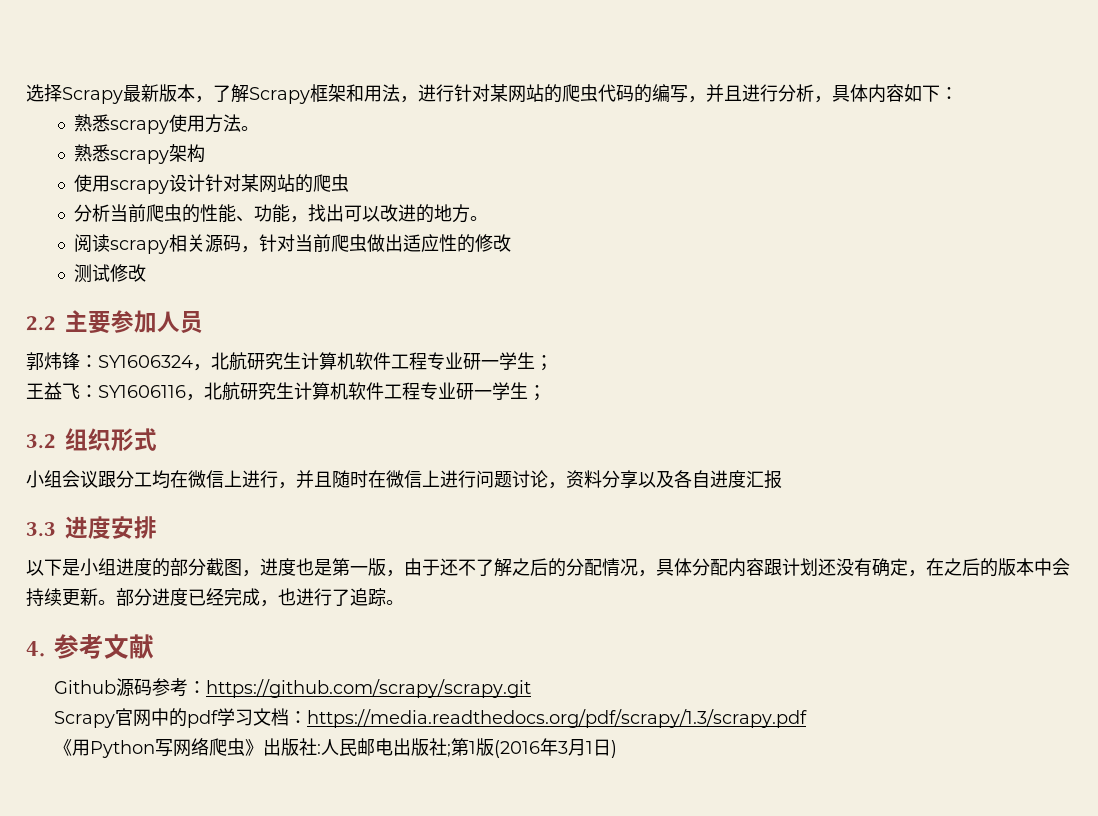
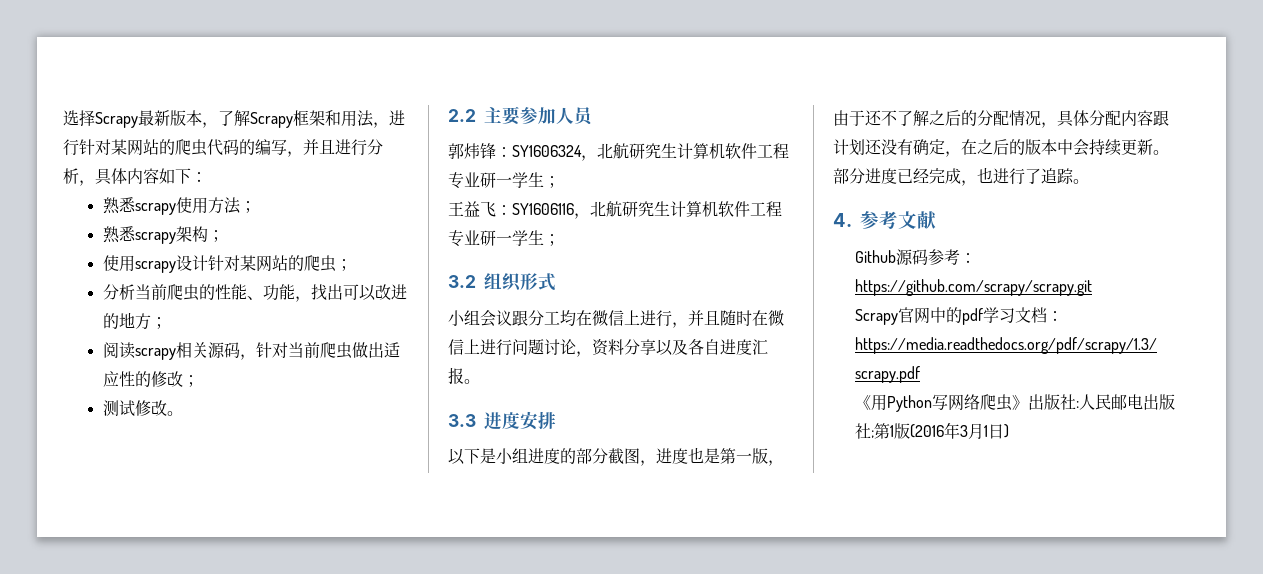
- 熟悉scrapy使用方法。
+ 熟悉scrapy使用方法；
- 熟悉scrapy架构
+ 熟悉scrapy架构；
- 使用scrapy设计针对某网站的爬虫
+ 使用scrapy设计针对某网站的爬虫；
- 分析当前爬虫的性能、功能，找出可以改进的地方。
+ 分析当前爬虫的性能、功能，找出可以改进的地方；
- 阅读scrapy相关源码，针对当前爬虫做出适应性的修改
+ 阅读scrapy相关源码，针对当前爬虫做出适应性的修改；
- 测试修改
+ 测试修改。
- 小组会议跟分工均在微信上进行，并且随时在微信上进行问题讨论，资料分享以及各自进度汇报
+ 小组会议跟分工均在微信上进行，并且随时在微信上进行问题讨论，资料分享以及各自进度汇报。

